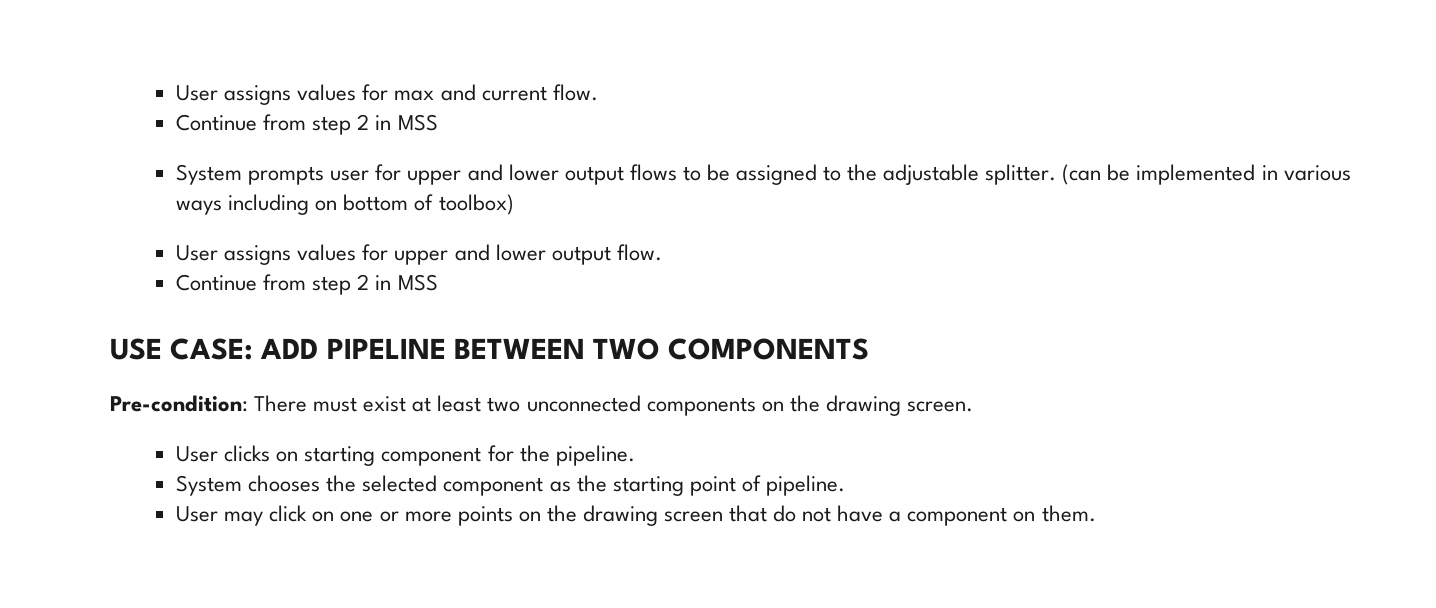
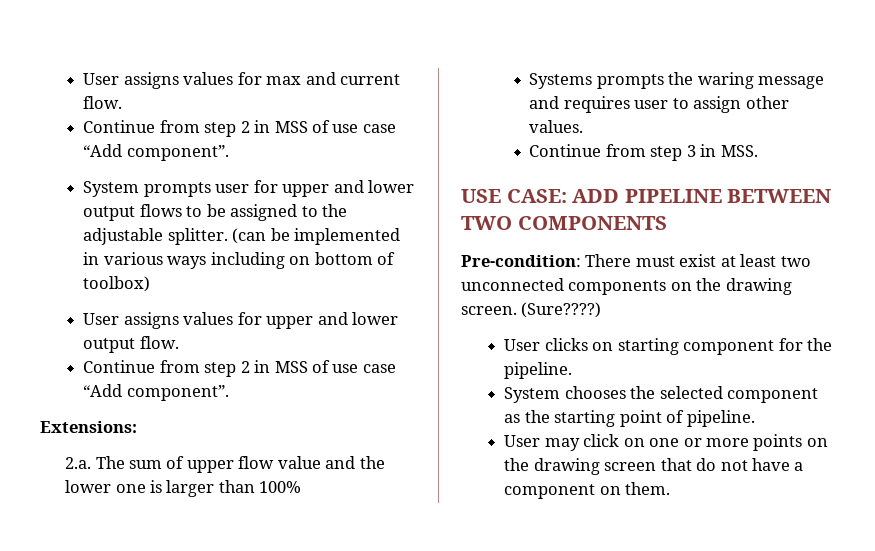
  User assigns values for max and current flow.
- Continue from step 2 in MSS
+ Continue from step 2 in MSS of use case “Add component”.
  User assigns values for upper and lower output flow.
- Continue from step 2 in MSS
+ Continue from step 2 in MSS of use case “Add component”.
+ Extensions:
+ 2.a. The sum of upper flow value and the lower one is larger than 100%
+ Systems prompts the waring message and requires user to assign other values.
+ Continue from step 3 in MSS.
+ (Sure????)

